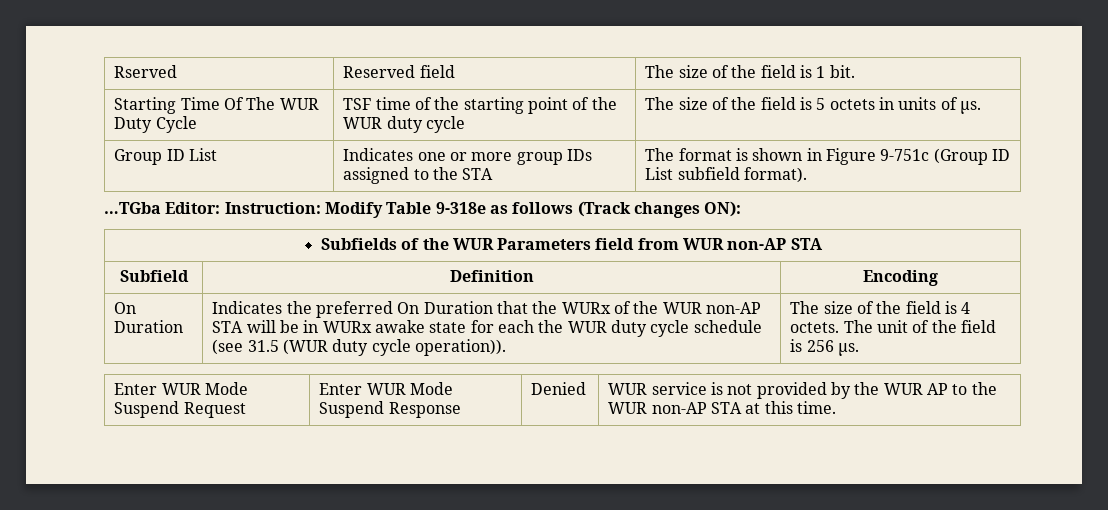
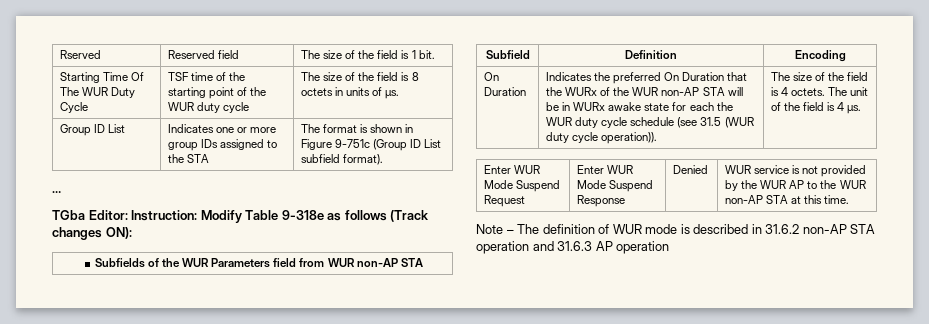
- Starting Time Of The WUR Duty Cycle | TSF time of the starting point of the WUR duty cycle | The size of the field is 5 octets in units of µs.
+ Starting Time Of The WUR Duty Cycle | TSF time of the starting point of the WUR duty cycle | The size of the field is 8 octets in units of µs.
- …TGba Editor: Instruction: Modify Table 9-318e as follows (Track changes ON):
+ …
+ TGba Editor: Instruction: Modify Table 9-318e as follows (Track changes ON):
- The unit of the field is 256 µs.
+ The unit of the field is 4 µs.
+ Note – The definition of WUR mode is described in 31.6.2 non-AP STA operation and 31.6.3 AP operation

